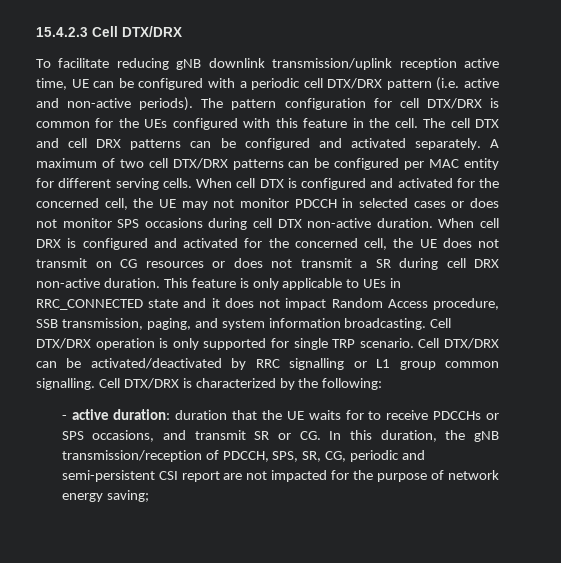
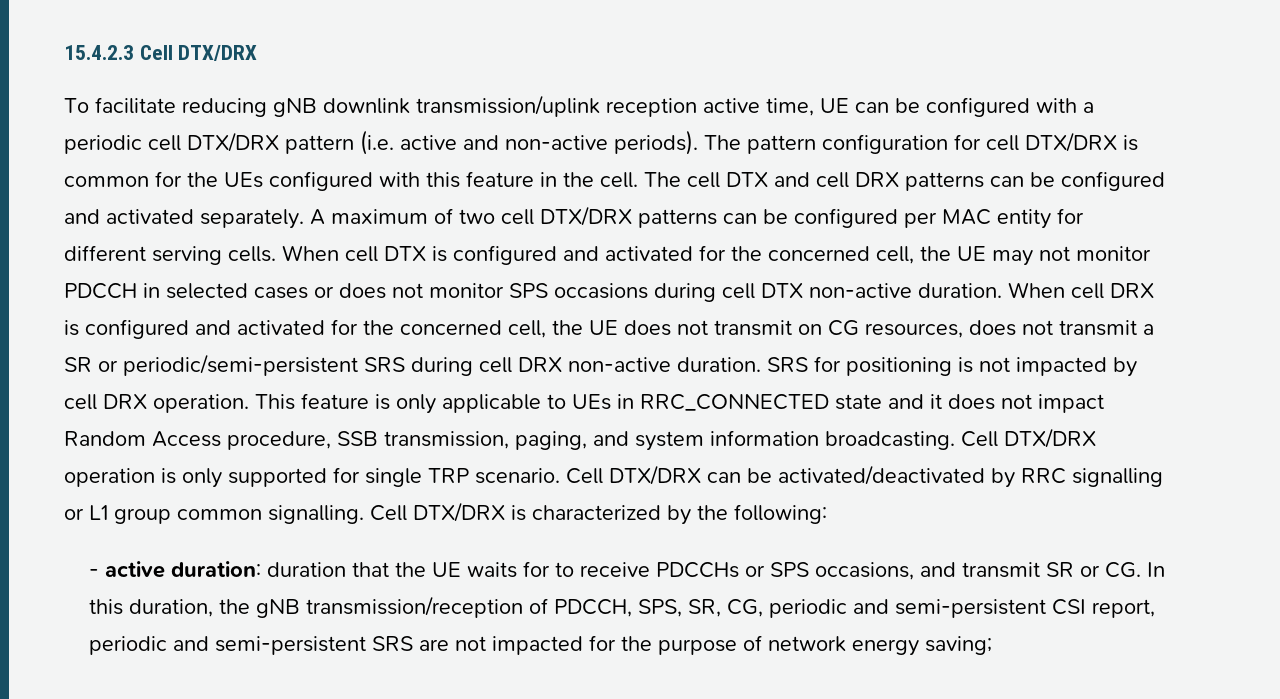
- When cell DRX is configured and activated for the concerned cell, the UE does not transmit on CG resources or does not transmit a SR during cell DRX non-active duration.
+ When cell DRX is configured and activated for the concerned cell, the UE does not transmit on CG resources, does not transmit a SR or periodic/semi-persistent SRS during cell DRX non-active duration.
+ SRS for positioning is not impacted by cell DRX operation.
- - active duration: duration that the UE waits for to receive PDCCHs or SPS occasions, and transmit SR or CG. In this duration, the gNB transmission/reception of PDCCH, SPS, SR, CG, periodic and semi-persistent CSI report are not impacted for the purpose of network energy saving;
+ - active duration: duration that the UE waits for to receive PDCCHs or SPS occasions, and transmit SR or CG. In this duration, the gNB transmission/reception of PDCCH, SPS, SR, CG, periodic and semi-persistent CSI report, periodic and semi-persistent SRS are not impacted for the purpose of network energy saving;

